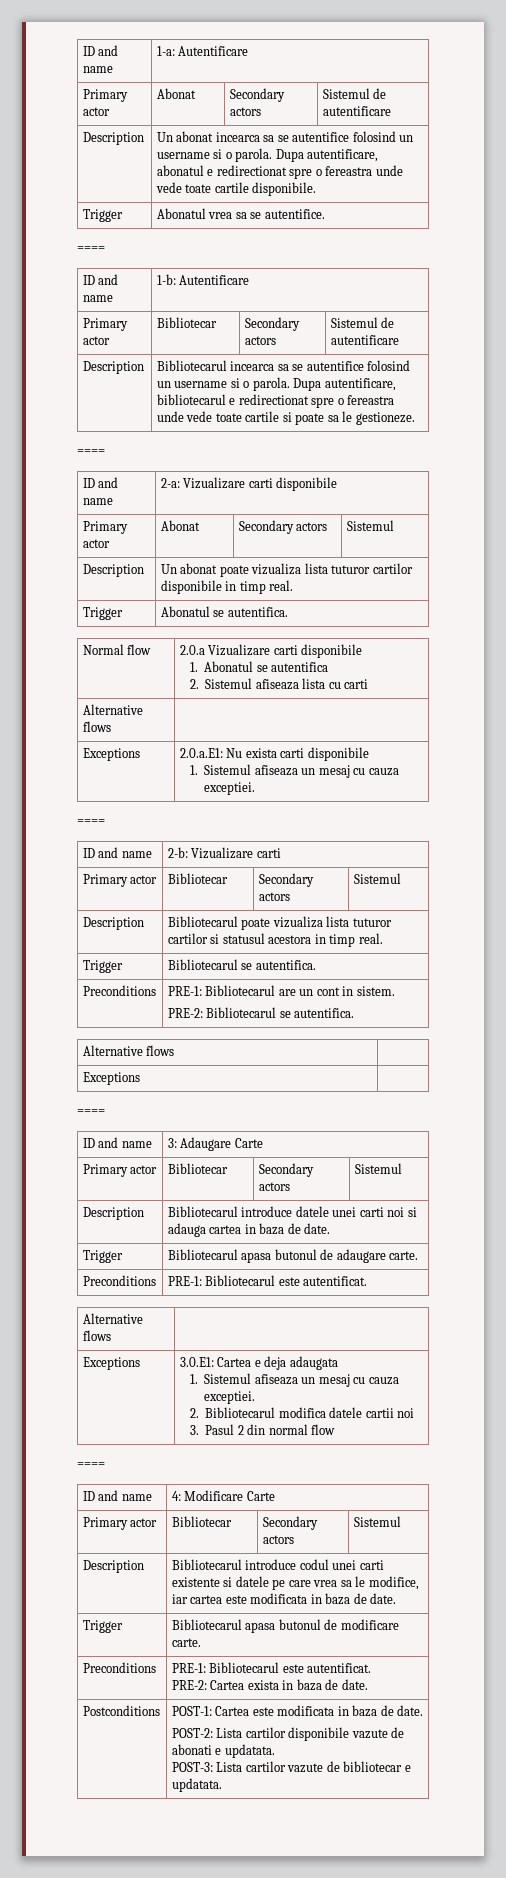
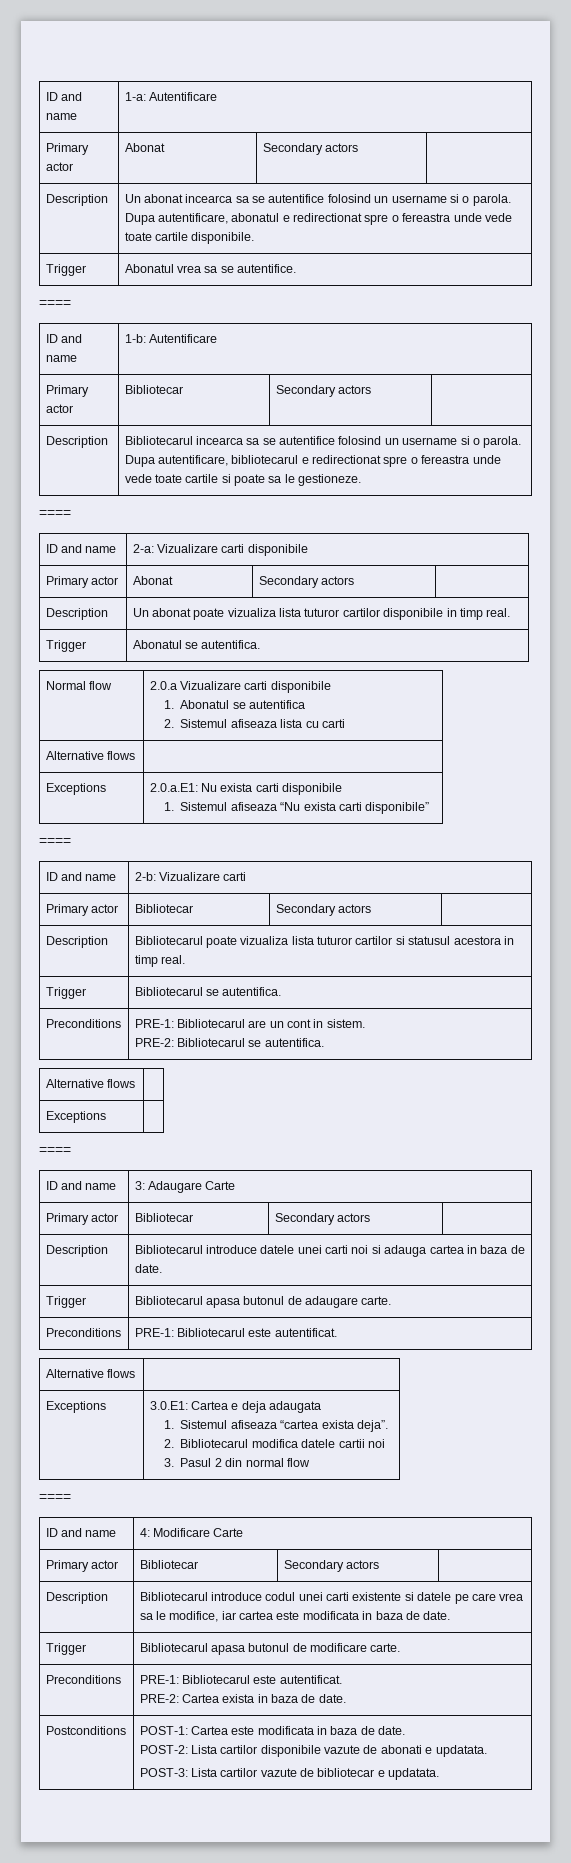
  ID and name | 1-a: Autentificare
- Primary actor | Abonat | Secondary actors | Sistemul de autentificare
+ Primary actor | Abonat | Secondary actors |
  ID and name | 1-b: Autentificare
- Primary actor | Bibliotecar | Secondary actors | Sistemul de autentificare
+ Primary actor | Bibliotecar | Secondary actors |
  ID and name | 2-a: Vizualizare carti disponibile
- Primary actor | Abonat | Secondary actors | Sistemul
+ Primary actor | Abonat | Secondary actors |
  Exceptions | 2.0.a.E1: Nu exista carti disponibile
- 1. Sistemul afiseaza un mesaj cu cauza exceptiei.
+ 1. Sistemul afiseaza “Nu exista carti disponibile”
  ID and name | 2-b: Vizualizare carti
- Primary actor | Bibliotecar | Secondary actors | Sistemul
+ Primary actor | Bibliotecar | Secondary actors |
  ID and name | 3: Adaugare Carte
- Primary actor | Bibliotecar | Secondary actors | Sistemul
+ Primary actor | Bibliotecar | Secondary actors |
  Exceptions | 3.0.E1: Cartea e deja adaugata
- 1. Sistemul afiseaza un mesaj cu cauza exceptiei.
+ 1. Sistemul afiseaza “cartea exista deja”.
  ID and name | 4: Modificare Carte
- Primary actor | Bibliotecar | Secondary actors | Sistemul
+ Primary actor | Bibliotecar | Secondary actors |

